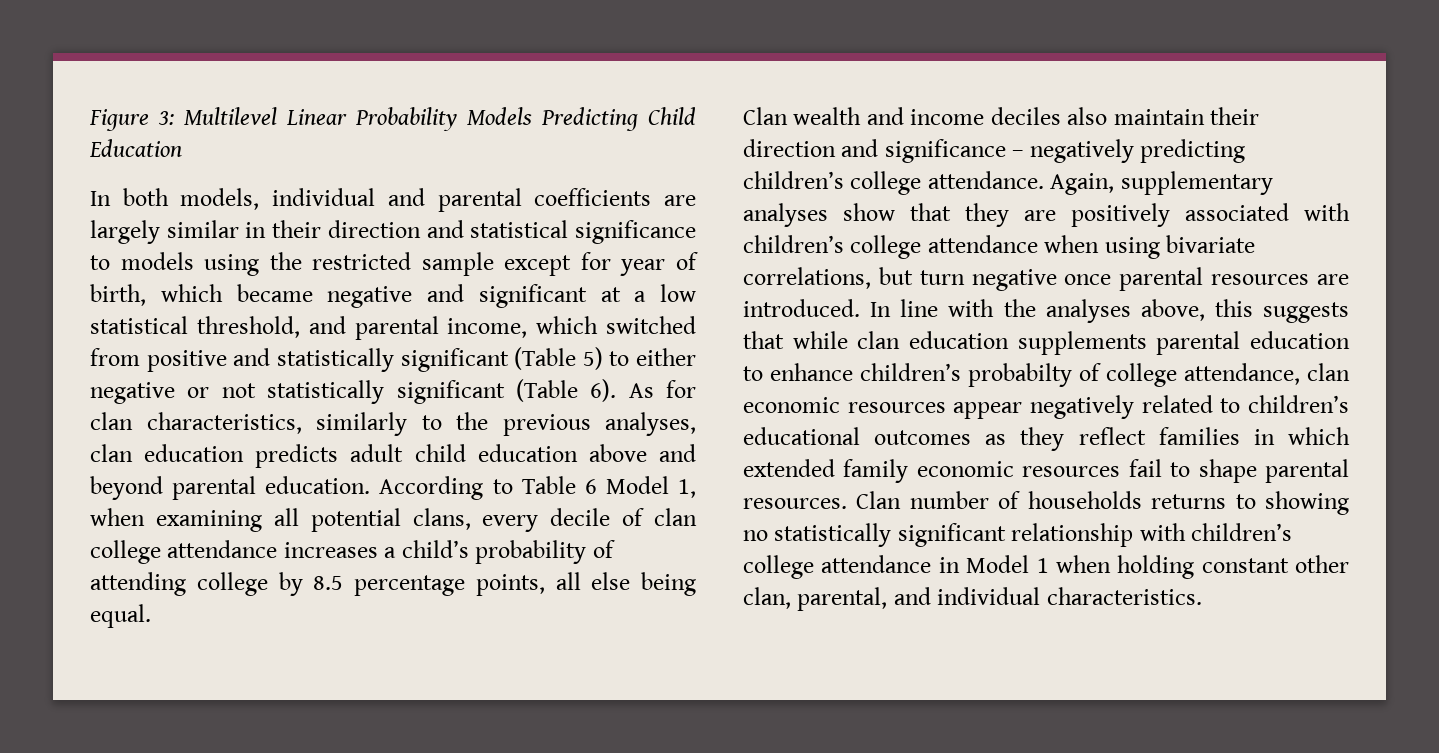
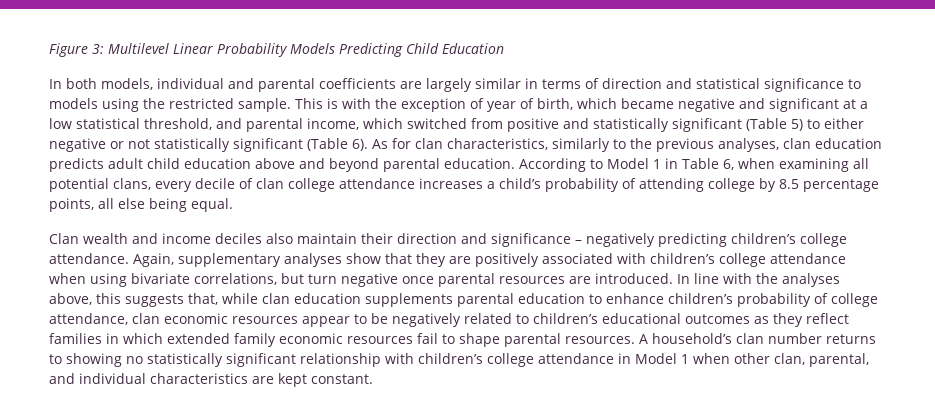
- In both models, individual and parental coefficients are largely similar in their direction and statistical significance to models using the restricted sample except for year of birth, which became negative and significant at a low statistical threshold, and parental income, which switched from positive and statistically significant (Table 5) to either negative or not statistically significant (Table 6).
+ In both models, individual and parental coefficients are largely similar in terms of direction and statistical significance to models using the restricted sample. This is with the exception of year of birth, which became negative and significant at a low statistical threshold, and parental income, which switched from positive and statistically significant (Table 5) to either negative or not statistically significant (Table 6).
- According to Table 6 Model 1, when examining all potential clans, every decile of clan college attendance increases a child’s probability of attending college by 8.5 percentage points, all else being equal.
+ According to Model 1 in Table 6, when examining all potential clans, every decile of clan college attendance increases a child’s probability of attending college by 8.5 percentage points, all else being equal.
- In line with the analyses above, this suggests that while clan education supplements parental education to enhance children’s probabilty of college attendance, clan economic resources appear negatively related to children’s educational outcomes as they reflect families in which extended family economic resources fail to shape parental resources.
+ In line with the analyses above, this suggests that, while clan education supplements parental education to enhance children’s probability of college attendance, clan economic resources appear to be negatively related to children’s educational outcomes as they reflect families in which extended family economic resources fail to shape parental resources.
- Clan number of households returns to showing no statistically significant relationship with children’s college attendance in Model 1 when holding constant other clan, parental, and individual characteristics.
+ A household’s clan number returns to showing no statistically significant relationship with children’s college attendance in Model 1 when other clan, parental, and individual characteristics are kept constant.

